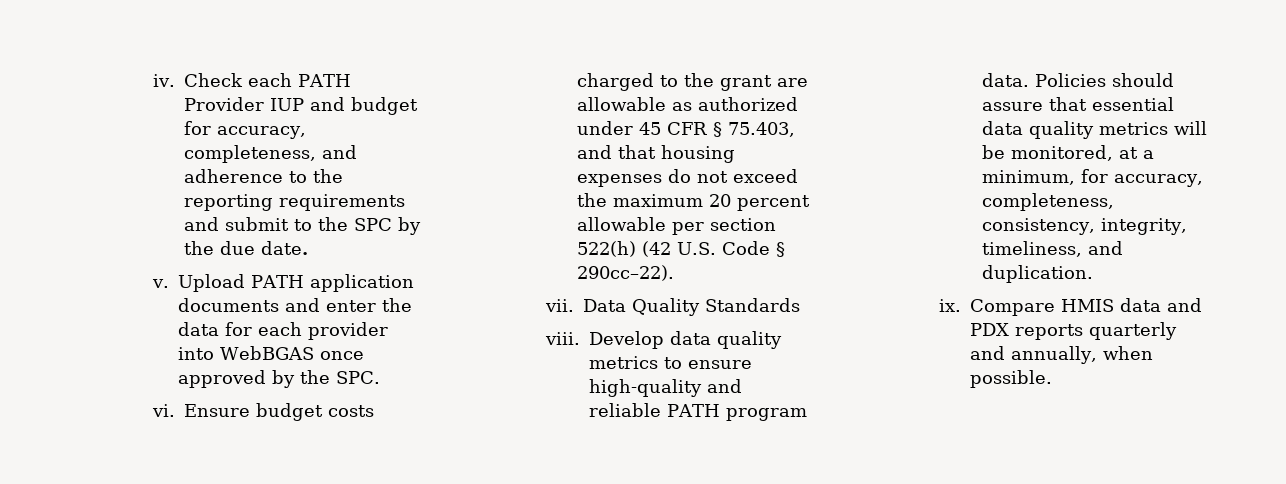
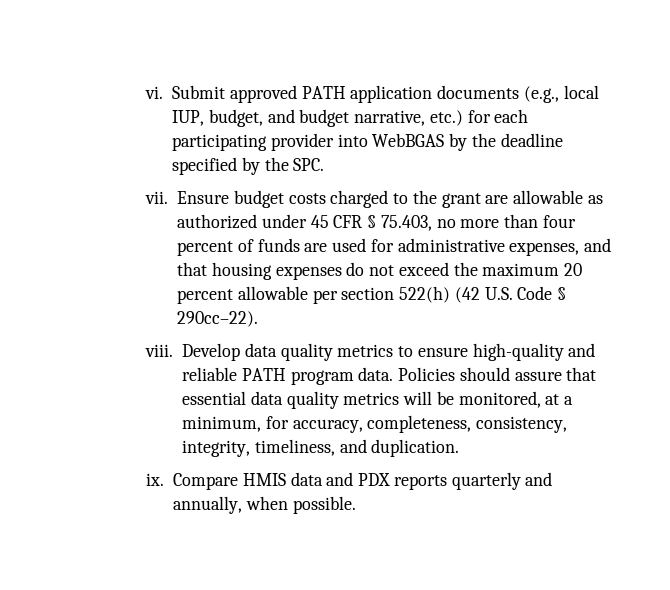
- iv. Check each PATH Provider IUP and budget for accuracy, completeness, and adherence to the reporting requirements and submit to the SPC by the due date.
- v. Upload PATH application documents and enter the data for each provider into WebBGAS once approved by the SPC.
+ vi. Submit approved PATH application documents (e.g., local IUP, budget, and budget narrative, etc.) for each participating provider into WebBGAS by the deadline specified by the SPC.
- vi.
+ vii.
- Ensure budget costs charged to the grant are allowable as authorized under 45 CFR § 75.403, and that housing expenses do not exceed the maximum 20 percent allowable per section 522(h) (42 U.S. Code § 290cc–22).
+ Ensure budget costs charged to the grant are allowable as authorized under 45 CFR § 75.403, no more than four percent of funds are used for administrative expenses, and that housing expenses do not exceed the maximum 20 percent allowable per section 522(h) (42 U.S. Code § 290cc–22).
- vii. Data Quality Standards

